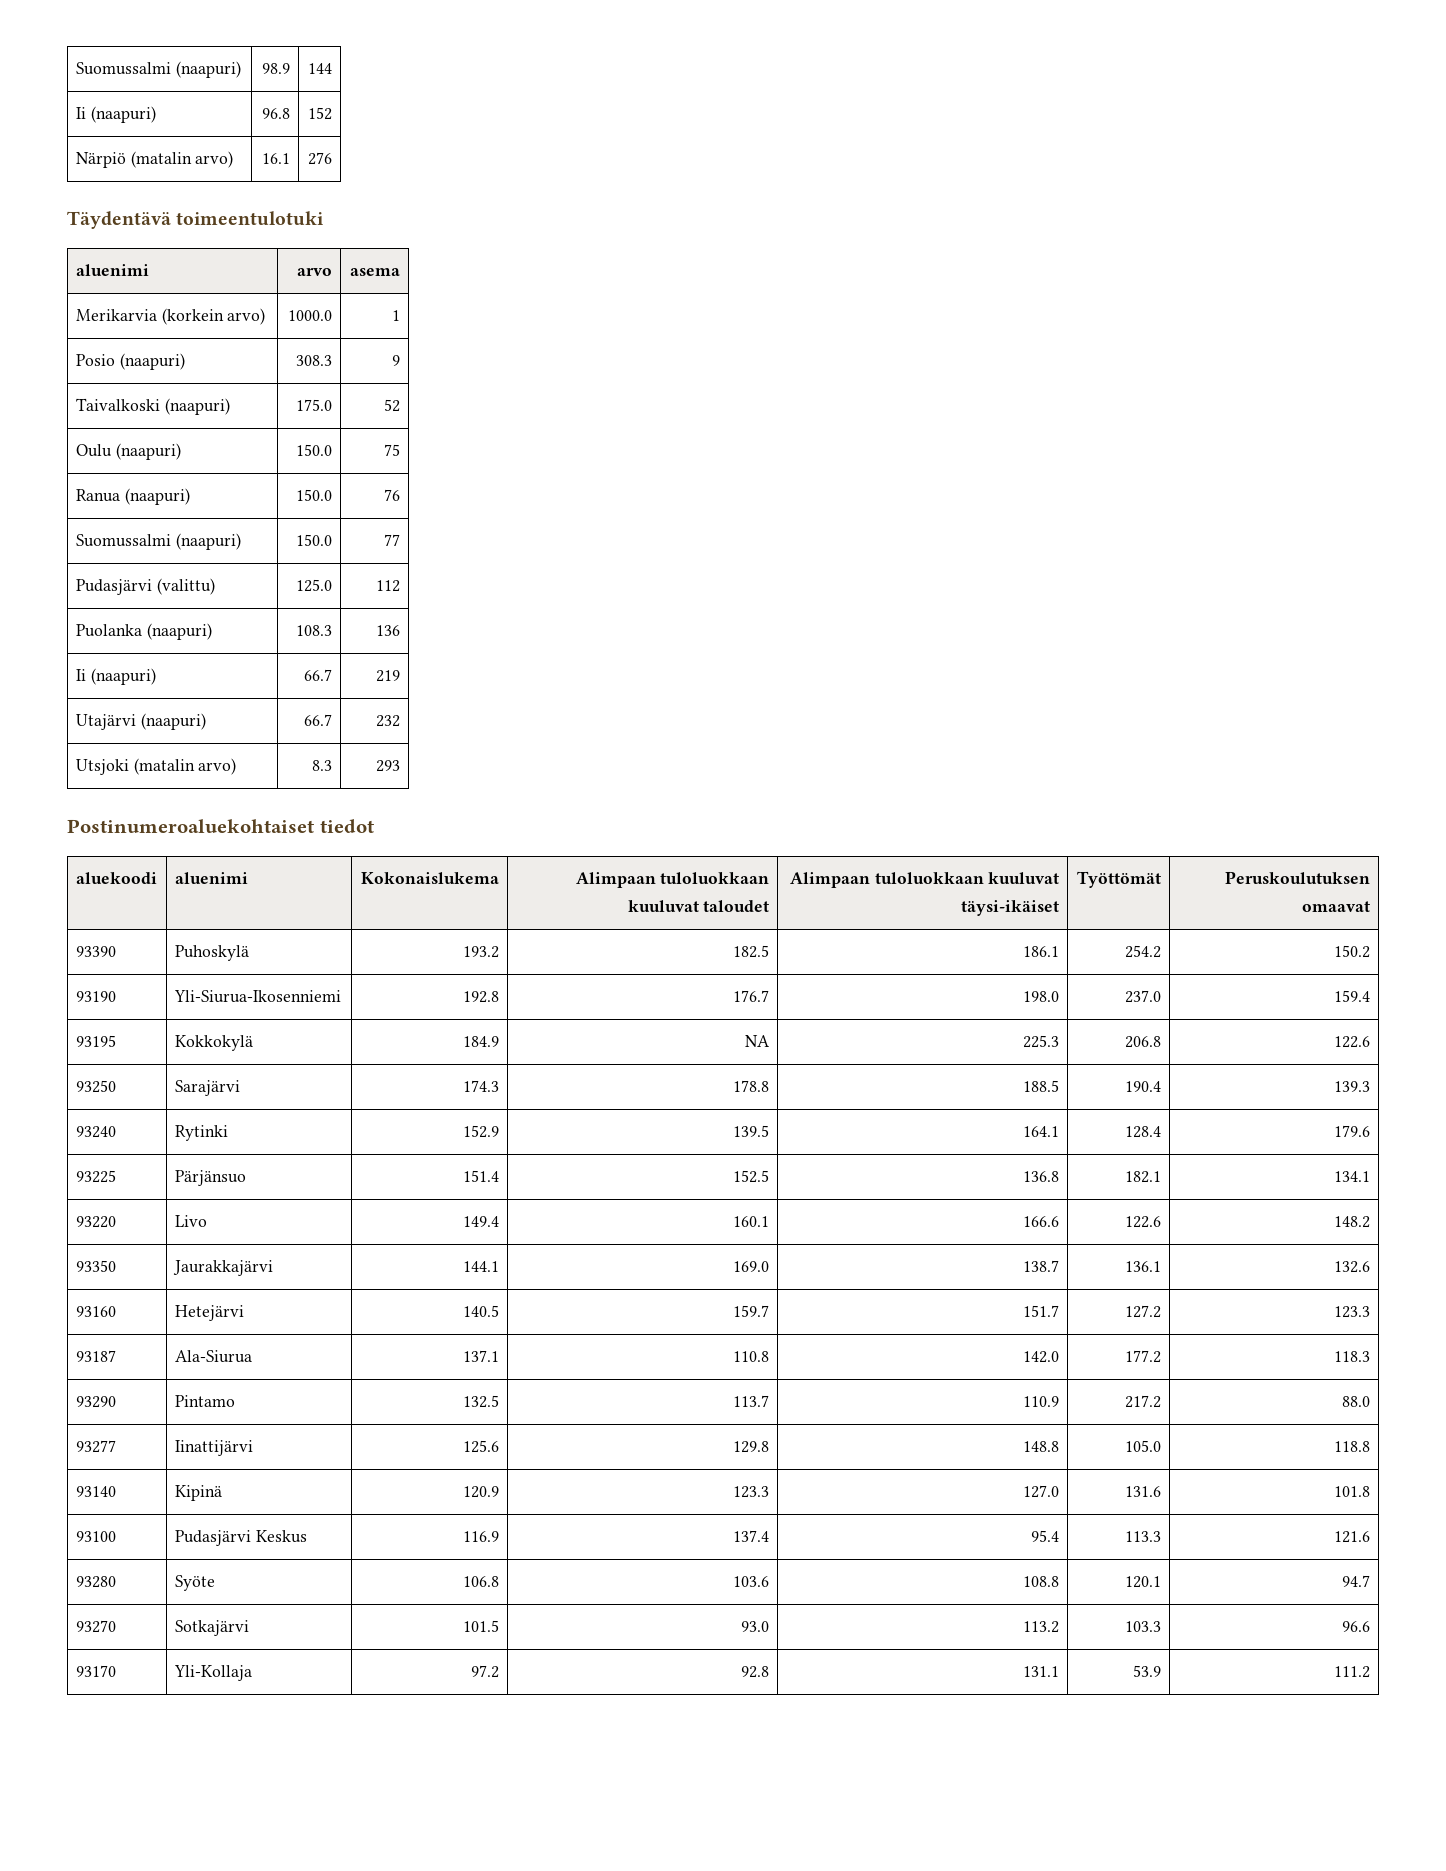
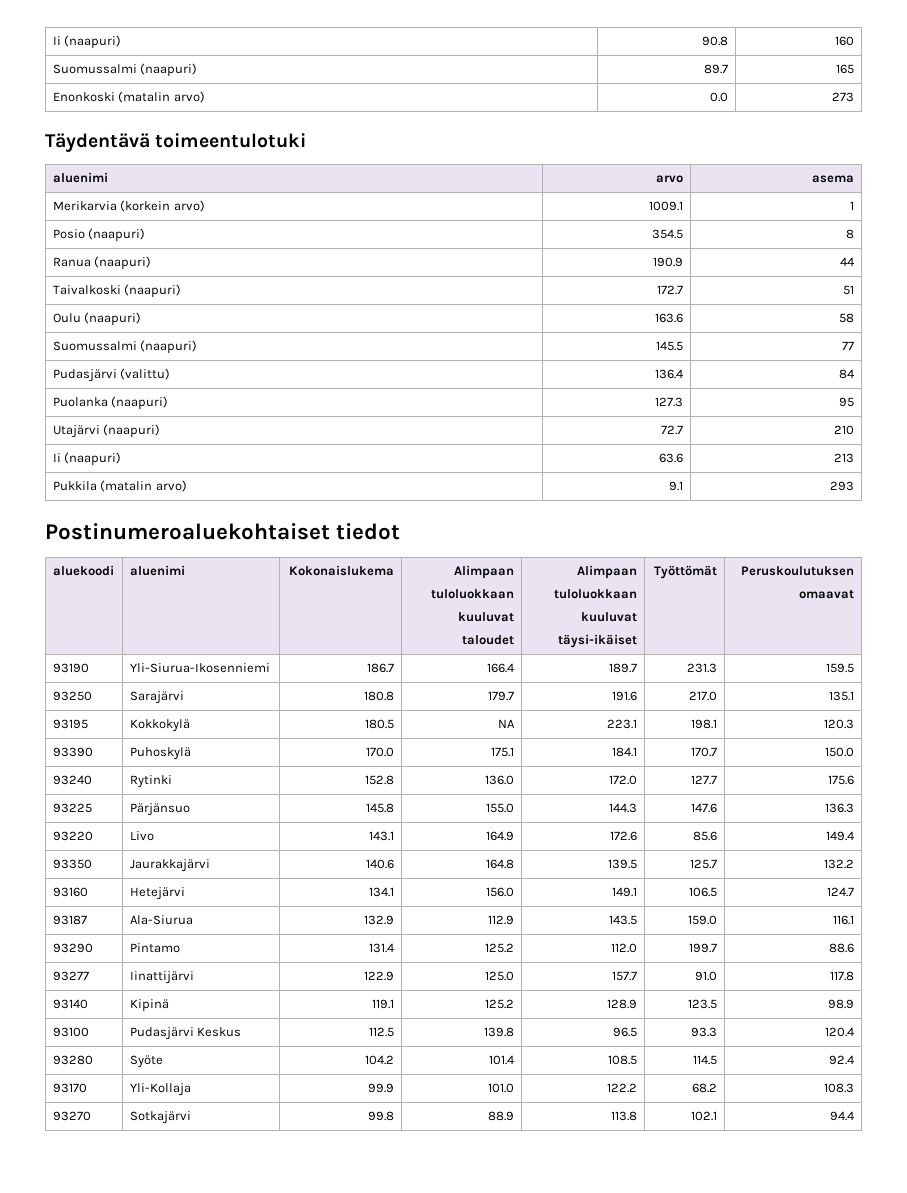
- Suomussalmi (naapuri) | 98.9 | 144
- Ii (naapuri) | 96.8 | 152
- Närpiö (matalin arvo) | 16.1 | 276
+ Ii (naapuri) | 90.8 | 160
+ Suomussalmi (naapuri) | 89.7 | 165
+ Enonkoski (matalin arvo) | 0.0 | 273
- Merikarvia (korkein arvo) | 1000.0 | 1
+ Merikarvia (korkein arvo) | 1009.1 | 1
- Posio (naapuri) | 308.3 | 9
+ Posio (naapuri) | 354.5 | 8
+ Ranua (naapuri) | 190.9 | 44
- Taivalkoski (naapuri) | 175.0 | 52
+ Taivalkoski (naapuri) | 172.7 | 51
- Oulu (naapuri) | 150.0 | 75
- Ranua (naapuri) | 150.0 | 76
- Suomussalmi (naapuri) | 150.0 | 77
+ Oulu (naapuri) | 163.6 | 58
+ Suomussalmi (naapuri) | 145.5 | 77
- Pudasjärvi (valittu) | 125.0 | 112
+ Pudasjärvi (valittu) | 136.4 | 84
- Puolanka (naapuri) | 108.3 | 136
- Ii (naapuri) | 66.7 | 219
- Utajärvi (naapuri) | 66.7 | 232
- Utsjoki (matalin arvo) | 8.3 | 293
+ Puolanka (naapuri) | 127.3 | 95
+ Utajärvi (naapuri) | 72.7 | 210
+ Ii (naapuri) | 63.6 | 213
+ Pukkila (matalin arvo) | 9.1 | 293
- 93390 | Puhoskylä | 193.2 | 182.5 | 186.1 | 254.2 | 150.2
- 93190 | Yli-Siurua-Ikosenniemi | 192.8 | 176.7 | 198.0 | 237.0 | 159.4
+ 93190 | Yli-Siurua-Ikosenniemi | 186.7 | 166.4 | 189.7 | 231.3 | 159.5
+ 93250 | Sarajärvi | 180.8 | 179.7 | 191.6 | 217.0 | 135.1
- 93195 | Kokkokylä | 184.9 | NA | 225.3 | 206.8 | 122.6
- 93250 | Sarajärvi | 174.3 | 178.8 | 188.5 | 190.4 | 139.3
- 93240 | Rytinki | 152.9 | 139.5 | 164.1 | 128.4 | 179.6
- 93225 | Pärjänsuo | 151.4 | 152.5 | 136.8 | 182.1 | 134.1
- 93220 | Livo | 149.4 | 160.1 | 166.6 | 122.6 | 148.2
- 93350 | Jaurakkajärvi | 144.1 | 169.0 | 138.7 | 136.1 | 132.6
- 93160 | Hetejärvi | 140.5 | 159.7 | 151.7 | 127.2 | 123.3
- 93187 | Ala-Siurua | 137.1 | 110.8 | 142.0 | 177.2 | 118.3
- 93290 | Pintamo | 132.5 | 113.7 | 110.9 | 217.2 | 88.0
- 93277 | Iinattijärvi | 125.6 | 129.8 | 148.8 | 105.0 | 118.8
- 93140 | Kipinä | 120.9 | 123.3 | 127.0 | 131.6 | 101.8
- 93100 | Pudasjärvi Keskus | 116.9 | 137.4 | 95.4 | 113.3 | 121.6
- 93280 | Syöte | 106.8 | 103.6 | 108.8 | 120.1 | 94.7
- 93270 | Sotkajärvi | 101.5 | 93.0 | 113.2 | 103.3 | 96.6
- 93170 | Yli-Kollaja | 97.2 | 92.8 | 131.1 | 53.9 | 111.2
+ 93195 | Kokkokylä | 180.5 | NA | 223.1 | 198.1 | 120.3
+ 93390 | Puhoskylä | 170.0 | 175.1 | 184.1 | 170.7 | 150.0
+ 93240 | Rytinki | 152.8 | 136.0 | 172.0 | 127.7 | 175.6
+ 93225 | Pärjänsuo | 145.8 | 155.0 | 144.3 | 147.6 | 136.3
+ 93220 | Livo | 143.1 | 164.9 | 172.6 | 85.6 | 149.4
+ 93350 | Jaurakkajärvi | 140.6 | 164.8 | 139.5 | 125.7 | 132.2
+ 93160 | Hetejärvi | 134.1 | 156.0 | 149.1 | 106.5 | 124.7
+ 93187 | Ala-Siurua | 132.9 | 112.9 | 143.5 | 159.0 | 116.1
+ 93290 | Pintamo | 131.4 | 125.2 | 112.0 | 199.7 | 88.6
+ 93277 | Iinattijärvi | 122.9 | 125.0 | 157.7 | 91.0 | 117.8
+ 93140 | Kipinä | 119.1 | 125.2 | 128.9 | 123.5 | 98.9
+ 93100 | Pudasjärvi Keskus | 112.5 | 139.8 | 96.5 | 93.3 | 120.4
+ 93280 | Syöte | 104.2 | 101.4 | 108.5 | 114.5 | 92.4
+ 93170 | Yli-Kollaja | 99.9 | 101.0 | 122.2 | 68.2 | 108.3
+ 93270 | Sotkajärvi | 99.8 | 88.9 | 113.8 | 102.1 | 94.4

